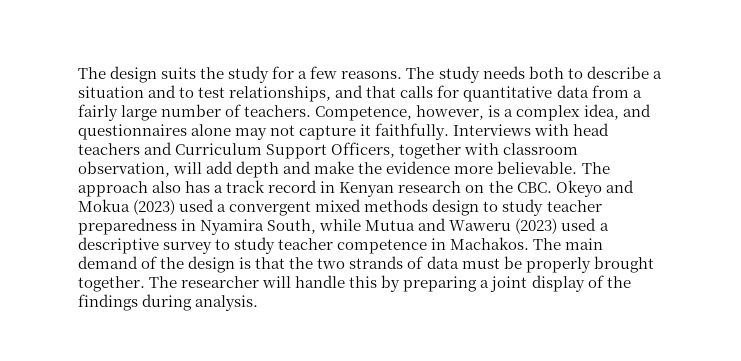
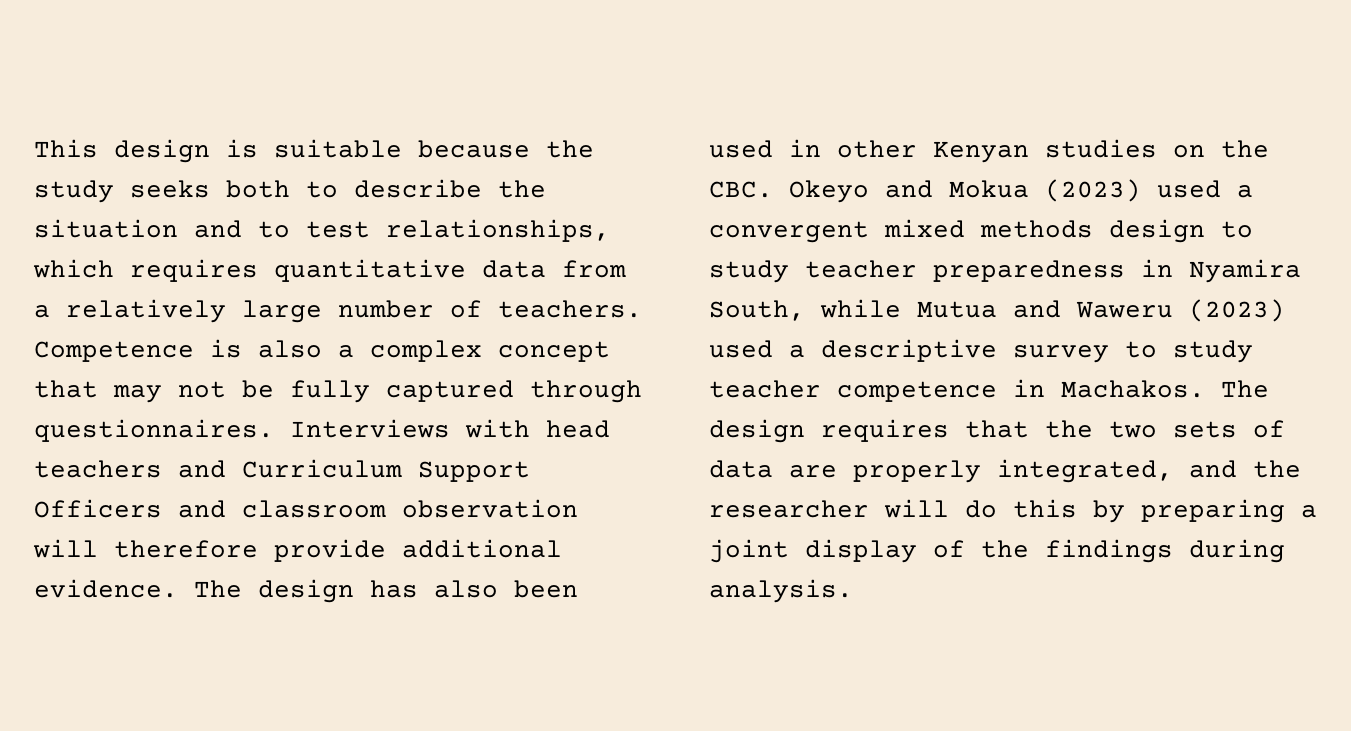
- The design suits the study for a few reasons. The study needs both to describe a situation and to test relationships, and that calls for quantitative data from a fairly large number of teachers.
+ This design is suitable because the study seeks both to describe the situation and to test relationships, which requires quantitative data from a relatively large number of teachers.
- Competence, however, is a complex idea, and questionnaires alone may not capture it faithfully.
+ Competence is also a complex concept that may not be fully captured through questionnaires.
- Interviews with head teachers and Curriculum Support Officers, together with classroom observation, will add depth and make the evidence more believable. The approach also has a track record in Kenyan research on the CBC. Okeyo and Mokua (2023) used a convergent mixed methods design to study teacher preparedness in Nyamira South, while Mutua and Waweru (2023) used a descriptive survey to study teacher competence in Machakos.
+ Interviews with head teachers and Curriculum Support Officers and classroom observation will therefore provide additional evidence. The design has also been used in other Kenyan studies on the CBC. Okeyo and Mokua (2023) used a convergent mixed methods design to study teacher preparedness in Nyamira South, while Mutua and Waweru (2023) used a descriptive survey to study teacher competence in Machakos.
- The main demand of the design is that the two strands of data must be properly brought together. The researcher will handle this by preparing a joint display of the findings during analysis.
+ The design requires that the two sets of data are properly integrated, and the researcher will do this by preparing a joint display of the findings during analysis.

